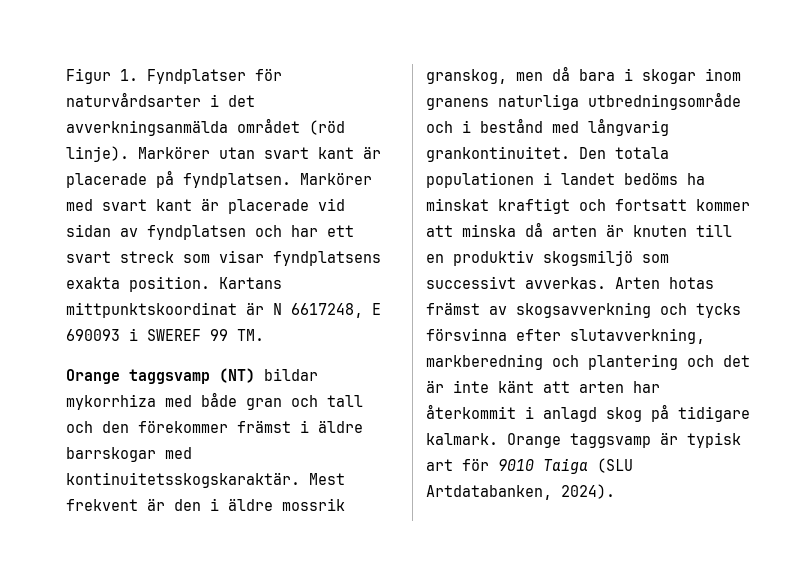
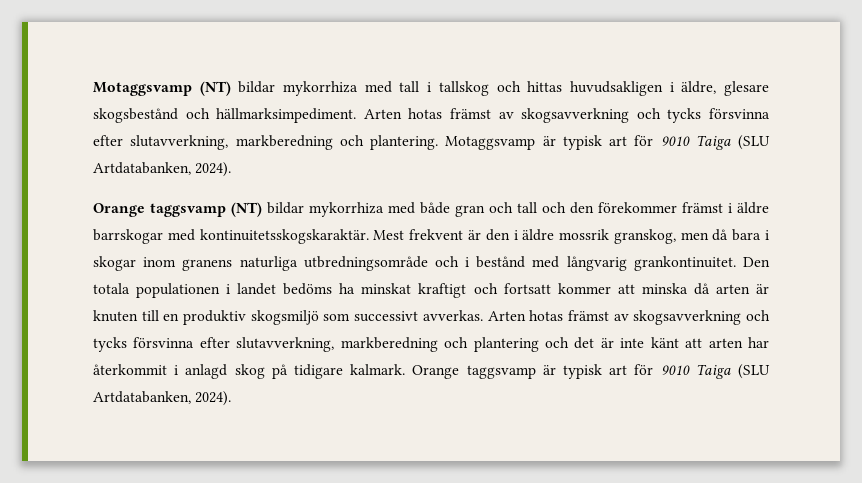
- Figur 1. Fyndplatser för naturvårdsarter i det avverkningsanmälda området (röd linje). Markörer utan svart kant är placerade på fyndplatsen. Markörer med svart kant är placerade vid sidan av fyndplatsen och har ett svart streck som visar fyndplatsens exakta position. Kartans mittpunktskoordinat är N 6617248, E 690093 i SWEREF 99 TM.
+ Motaggsvamp (NT) bildar mykorrhiza med tall i tallskog och hittas huvudsakligen i äldre, glesare skogsbestånd och hällmarksimpediment. Arten hotas främst av skogsavverkning och tycks försvinna efter slutavverkning, markberedning och plantering. Motaggsvamp är typisk art för 9010 Taiga (SLU Artdatabanken, 2024).

